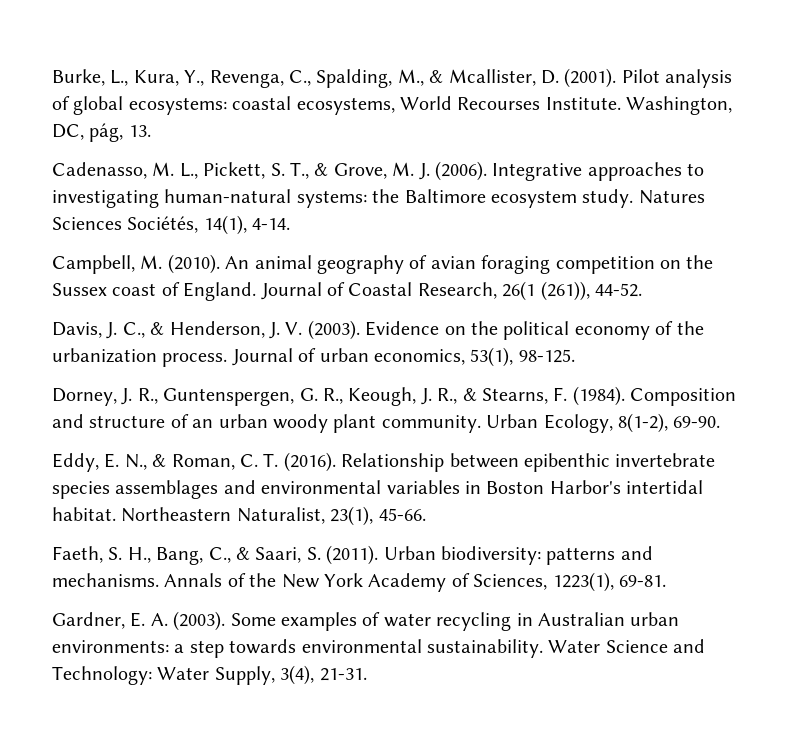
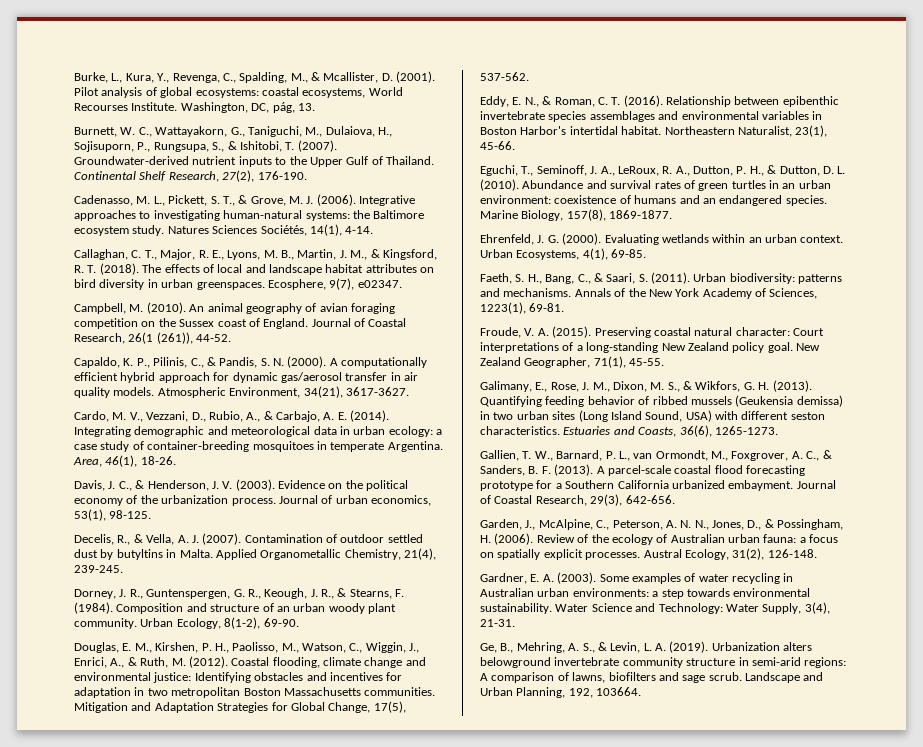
+ Burnett, W. C., Wattayakorn, G., Taniguchi, M., Dulaiova, H., Sojisuporn, P., Rungsupa, S., & Ishitobi, T. (2007). Groundwater-derived nutrient inputs to the Upper Gulf of Thailand. Continental Shelf Research, 27(2), 176-190.
+ Callaghan, C. T., Major, R. E., Lyons, M. B., Martin, J. M., & Kingsford, R. T. (2018). The effects of local and landscape habitat attributes on bird diversity in urban greenspaces. Ecosphere, 9(7), e02347.
+ Capaldo, K. P., Pilinis, C., & Pandis, S. N. (2000). A computationally efficient hybrid approach for dynamic gas/aerosol transfer in air quality models. Atmospheric Environment, 34(21), 3617-3627.
+ Cardo, M. V., Vezzani, D., Rubio, A., & Carbajo, A. E. (2014). Integrating demographic and meteorological data in urban ecology: a case study of container‐breeding mosquitoes in temperate Argentina. Area, 46(1), 18-26.
+ Decelis, R., & Vella, A. J. (2007). Contamination of outdoor settled dust by butyltins in Malta. Applied Organometallic Chemistry, 21(4), 239-245.
+ Douglas, E. M., Kirshen, P. H., Paolisso, M., Watson, C., Wiggin, J., Enrici, A., & Ruth, M. (2012). Coastal flooding, climate change and environmental justice: Identifying obstacles and incentives for adaptation in two metropolitan Boston Massachusetts communities. Mitigation and Adaptation Strategies for Global Change, 17(5), 537-562.
+ Eguchi, T., Seminoff, J. A., LeRoux, R. A., Dutton, P. H., & Dutton, D. L. (2010). Abundance and survival rates of green turtles in an urban environment: coexistence of humans and an endangered species. Marine Biology, 157(8), 1869-1877.
+ Ehrenfeld, J. G. (2000). Evaluating wetlands within an urban context. Urban Ecosystems, 4(1), 69-85.
+ Froude, V. A. (2015). Preserving coastal natural character: Court interpretations of a long-standing New Zealand policy goal. New Zealand Geographer, 71(1), 45-55.
+ Galimany, E., Rose, J. M., Dixon, M. S., & Wikfors, G. H. (2013). Quantifying feeding behavior of ribbed mussels (Geukensia demissa) in two urban sites (Long Island Sound, USA) with different seston characteristics. Estuaries and Coasts, 36(6), 1265-1273.
+ Gallien, T. W., Barnard, P. L., van Ormondt, M., Foxgrover, A. C., & Sanders, B. F. (2013). A parcel-scale coastal flood forecasting prototype for a Southern California urbanized embayment. Journal of Coastal Research, 29(3), 642-656.
+ Garden, J., McAlpine, C., Peterson, A. N. N., Jones, D., & Possingham, H. (2006). Review of the ecology of Australian urban fauna: a focus on spatially explicit processes. Austral Ecology, 31(2), 126-148.
+ Ge, B., Mehring, A. S., & Levin, L. A. (2019). Urbanization alters belowground invertebrate community structure in semi-arid regions: A comparison of lawns, biofilters and sage scrub. Landscape and Urban Planning, 192, 103664.

